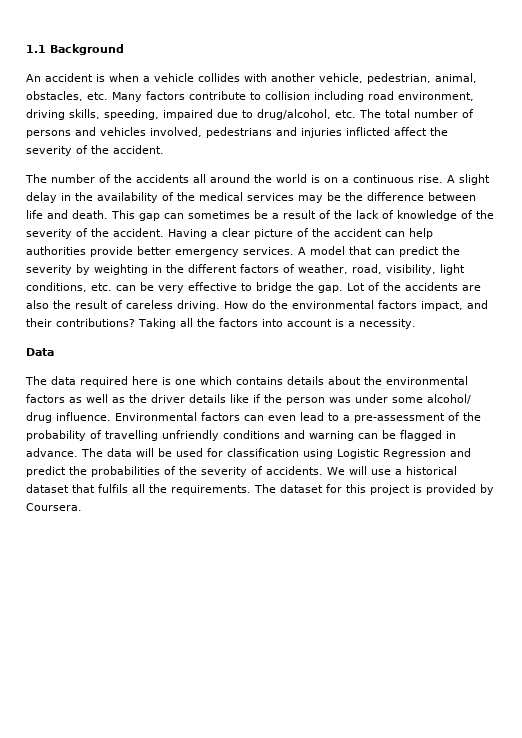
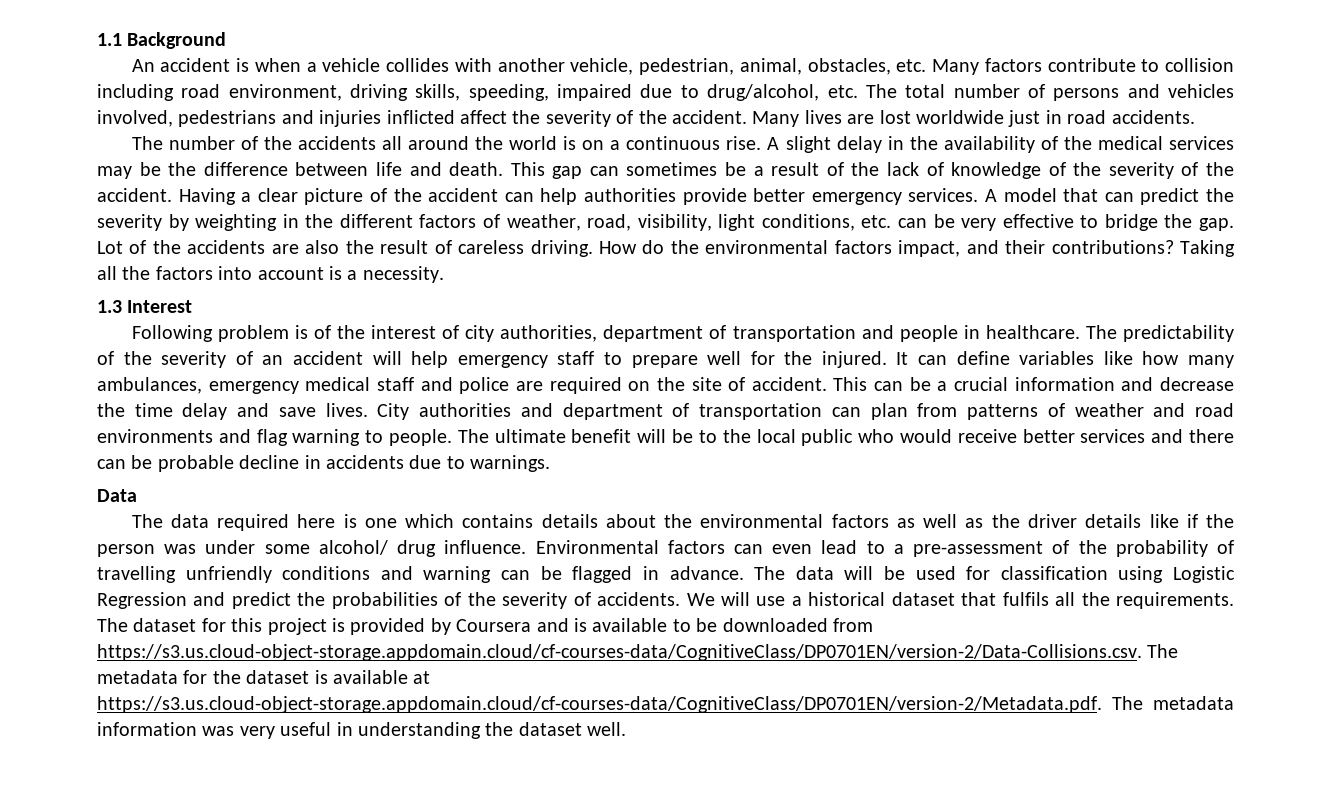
+ Many lives are lost worldwide just in road accidents.
+ 1.3 Interest
+ Following problem is of the interest of city authorities, department of transportation and people in healthcare. The predictability of the severity of an accident will help emergency staff to prepare well for the injured. It can define variables like how many ambulances, emergency medical staff and police are required on the site of accident. This can be a crucial information and decrease the time delay and save lives. City authorities and department of transportation can plan from patterns of weather and road environments and flag warning to people. The ultimate benefit will be to the local public who would receive better services and there can be probable decline in accidents due to warnings.
- The dataset for this project is provided by Coursera.
+ The dataset for this project is provided by Coursera and is available to be downloaded from https://s3.us.cloud-object-storage.appdomain.cloud/cf-courses-data/CognitiveClass/DP0701EN/version-2/Data-Collisions.csv. The metadata for the dataset is available at https://s3.us.cloud-object-storage.appdomain.cloud/cf-courses-data/CognitiveClass/DP0701EN/version-2/Metadata.pdf. The metadata information was very useful in understanding the dataset well.

